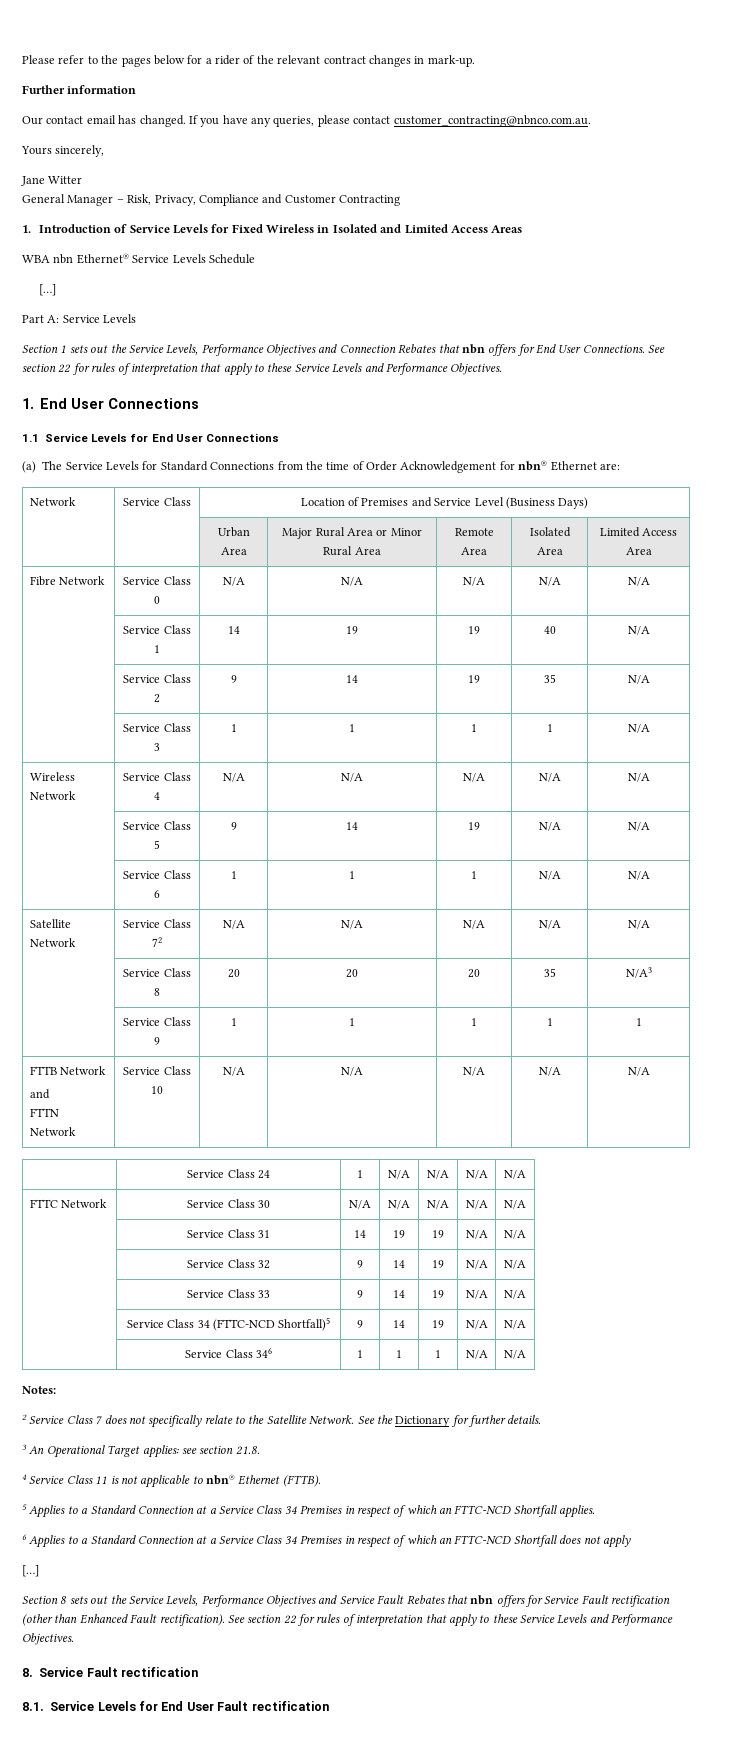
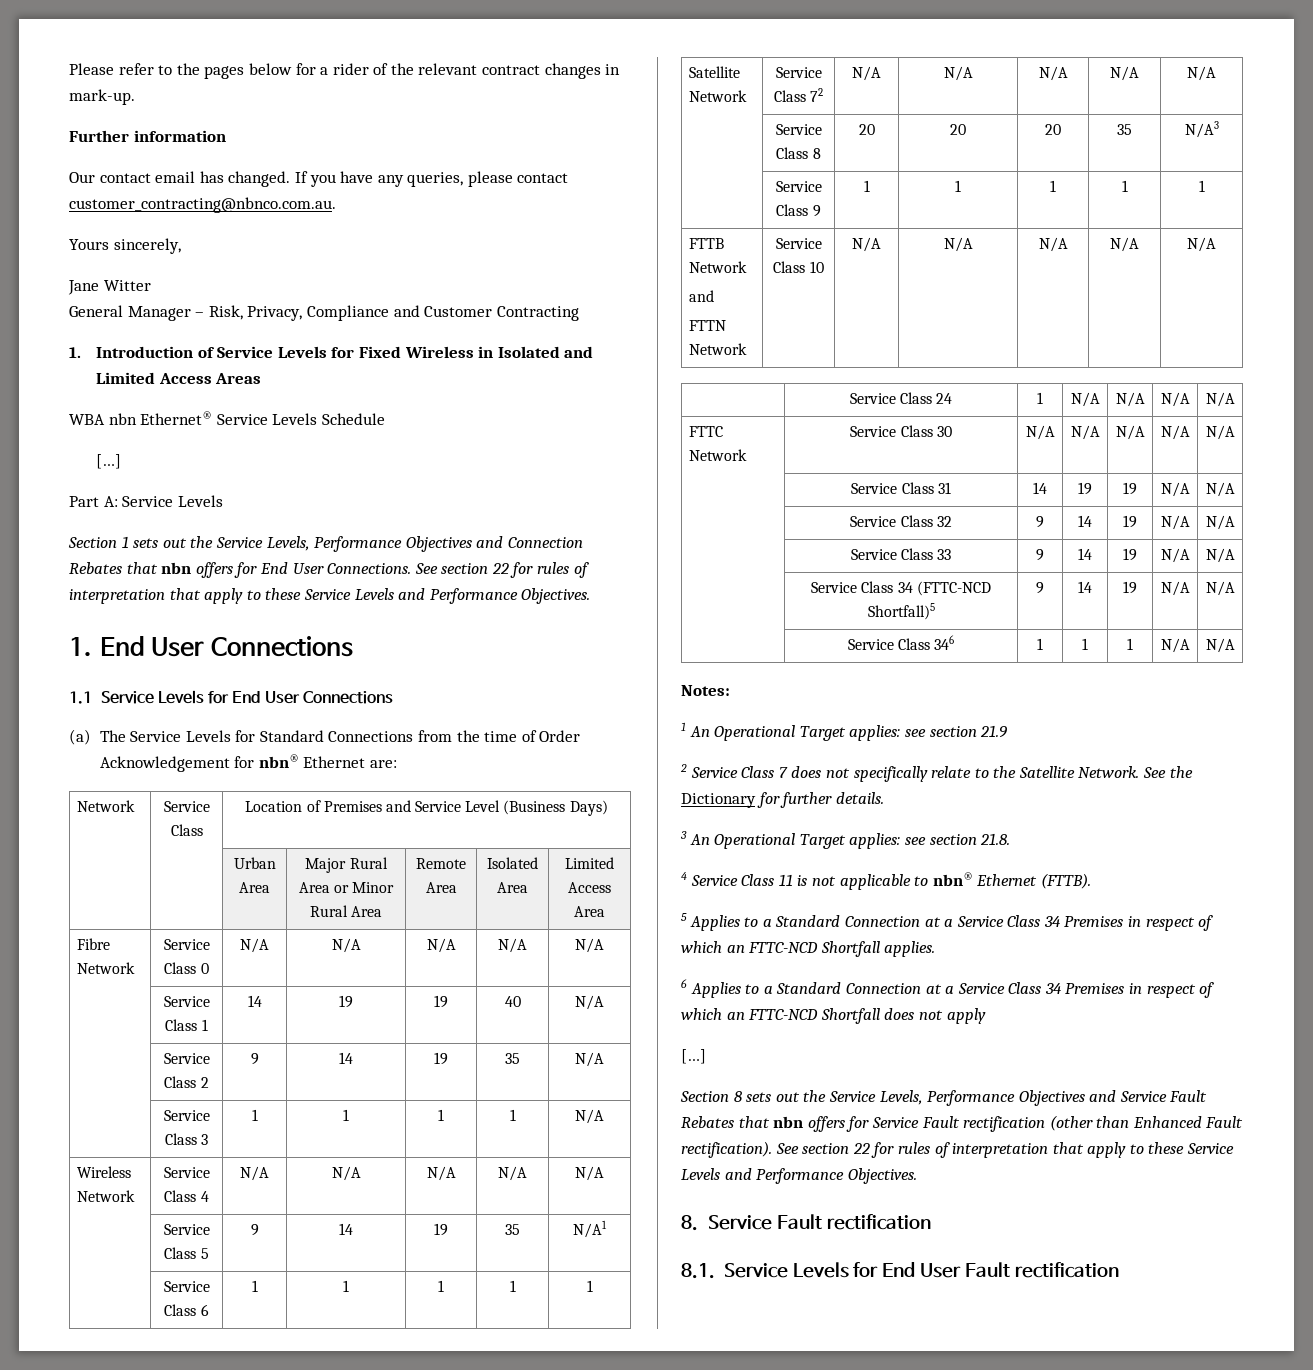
- | Service Class 5 | 9 | 14 | 19 | N/A | N/A
+ | Service Class 5 | 9 | 14 | 19 | 35 | N/A1
- | Service Class 6 | 1 | 1 | 1 | N/A | N/A
+ | Service Class 6 | 1 | 1 | 1 | 1 | 1
+ 1 An Operational Target applies: see section 21.9

